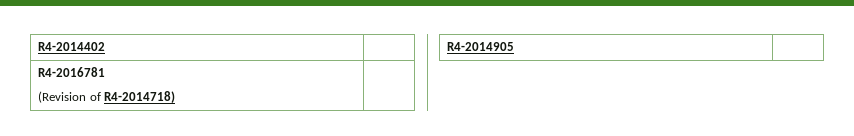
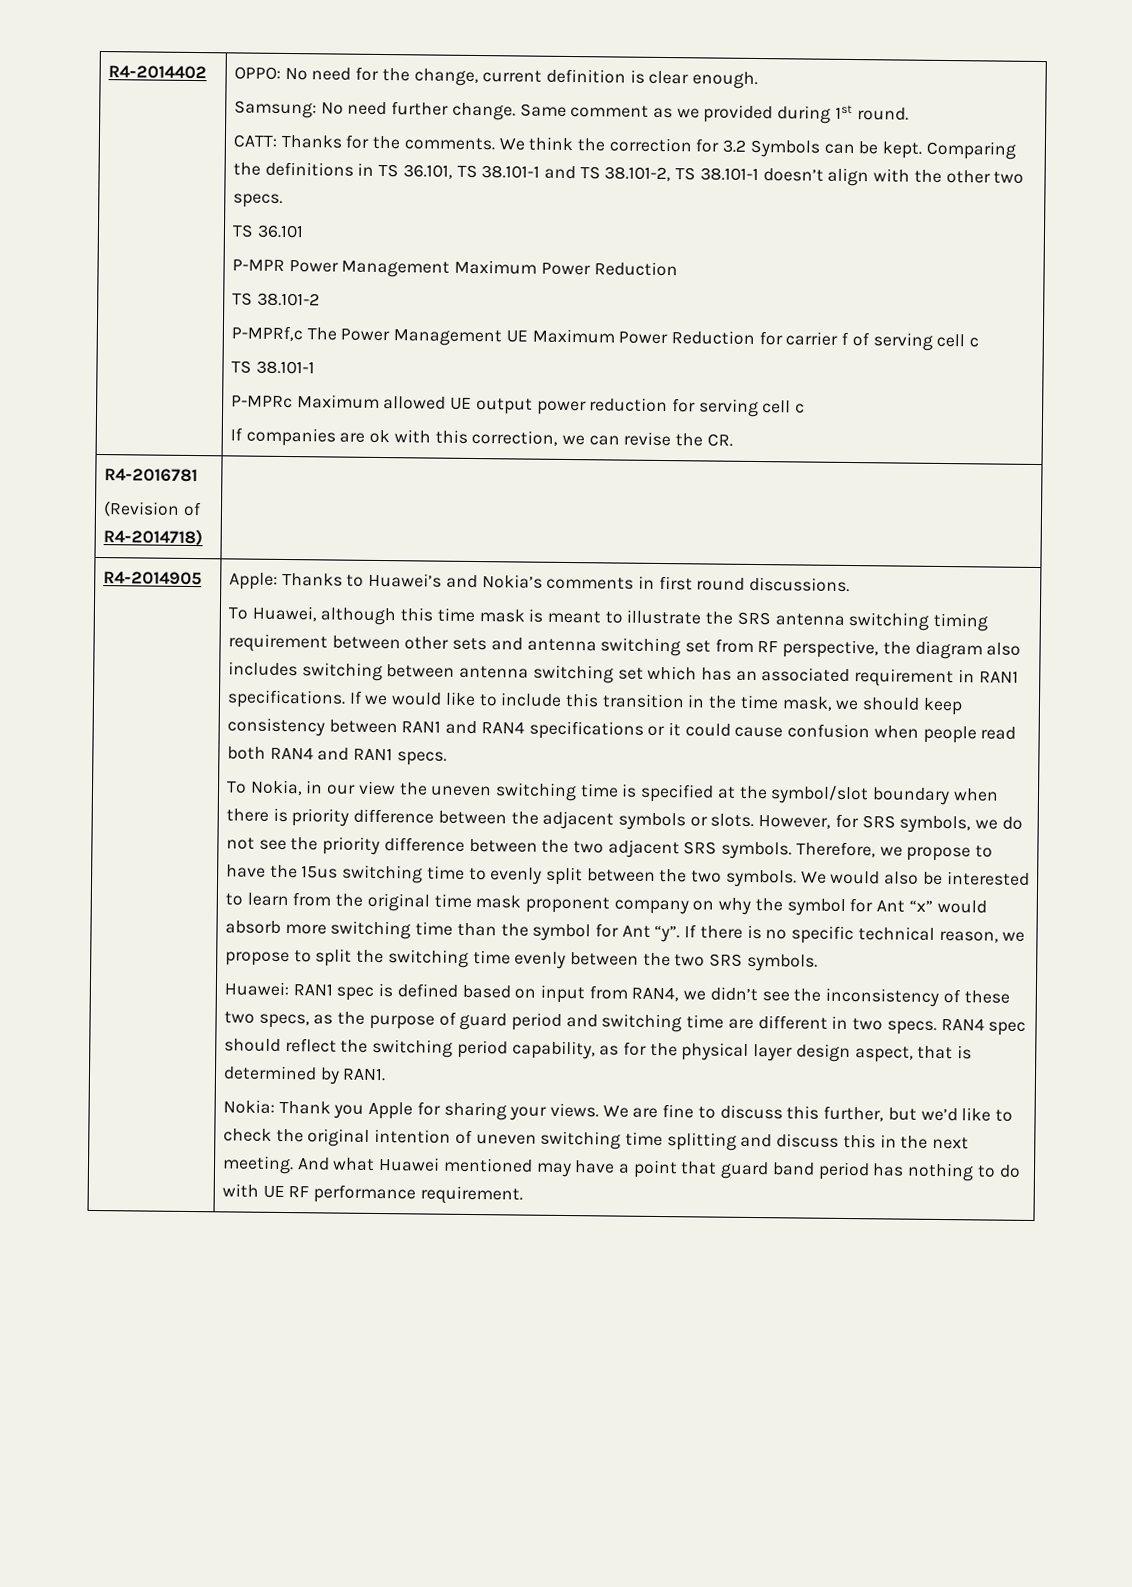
+ OPPO: No need for the change, current definition is clear enough.
+ Samsung: No need further change. Same comment as we provided during 1st round.
+ CATT: Thanks for the comments. We think the correction for 3.2 Symbols can be kept. Comparing the definitions in TS 36.101, TS 38.101-1 and TS 38.101-2, TS 38.101-1 doesn’t align with the other two specs.
+ TS 36.101
+ P-MPR Power Management Maximum Power Reduction
+ TS 38.101-2
+ P-MPRf,c The Power Management UE Maximum Power Reduction for carrier f of serving cell c
+ TS 38.101-1
+ P-MPRc Maximum allowed UE output power reduction for serving cell c
+ If companies are ok with this correction, we can revise the CR.
+ Apple: Thanks to Huawei’s and Nokia’s comments in first round discussions.
+ To Huawei, although this time mask is meant to illustrate the SRS antenna switching timing requirement between other sets and antenna switching set from RF perspective, the diagram also includes switching between antenna switching set which has an associated requirement in RAN1 specifications. If we would like to include this transition in the time mask, we should keep consistency between RAN1 and RAN4 specifications or it could cause confusion when people read both RAN4 and RAN1 specs.
+ To Nokia, in our view the uneven switching time is specified at the symbol/slot boundary when there is priority difference between the adjacent symbols or slots. However, for SRS symbols, we do not see the priority difference between the two adjacent SRS symbols. Therefore, we propose to have the 15us switching time to evenly split between the two symbols. We would also be interested to learn from the original time mask proponent company on why the symbol for Ant “x” would absorb more switching time than the symbol for Ant “y”. If there is no specific technical reason, we propose to split the switching time evenly between the two SRS symbols.
+ Huawei: RAN1 spec is defined based on input from RAN4, we didn’t see the inconsistency of these two specs, as the purpose of guard period and switching time are different in two specs. RAN4 spec should reflect the switching period capability, as for the physical layer design aspect, that is determined by RAN1.
+ Nokia: Thank you Apple for sharing your views. We are fine to discuss this further, but we’d like to check the original intention of uneven switching time splitting and discuss this in the next meeting. And what Huawei mentioned may have a point that guard band period has nothing to do with UE RF performance requirement.

